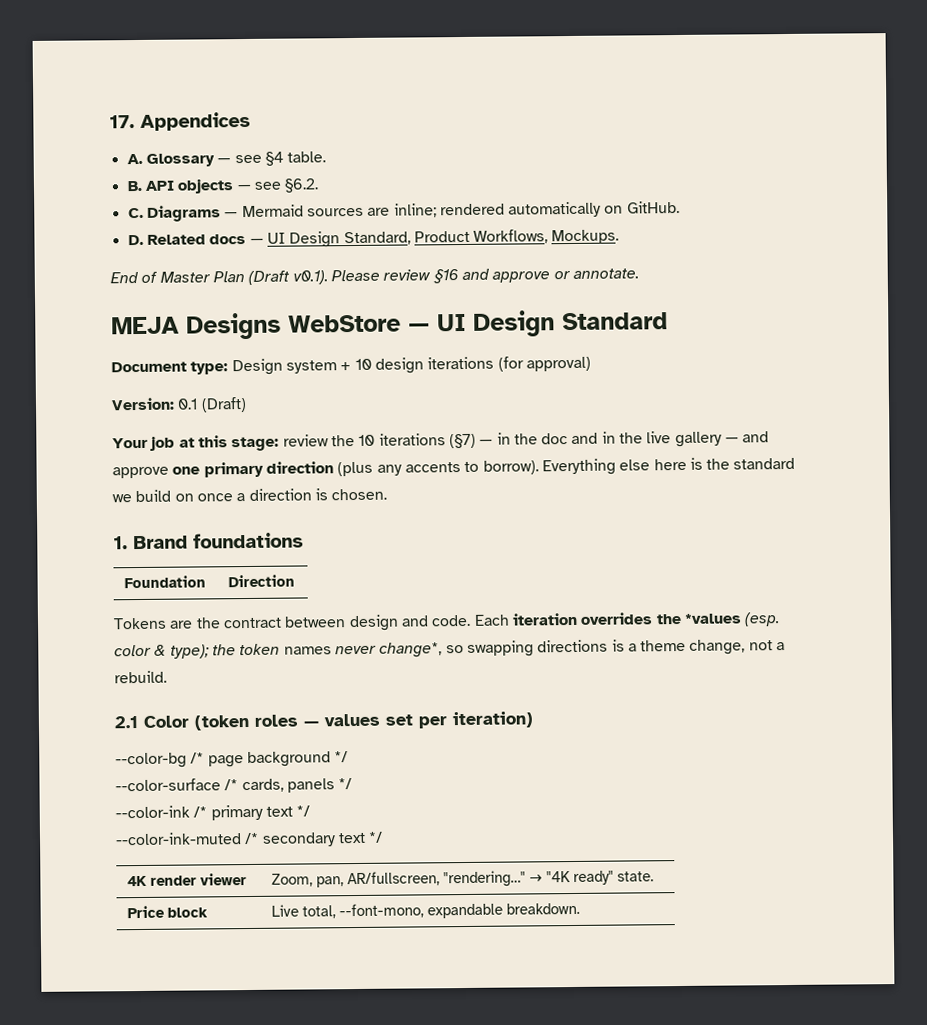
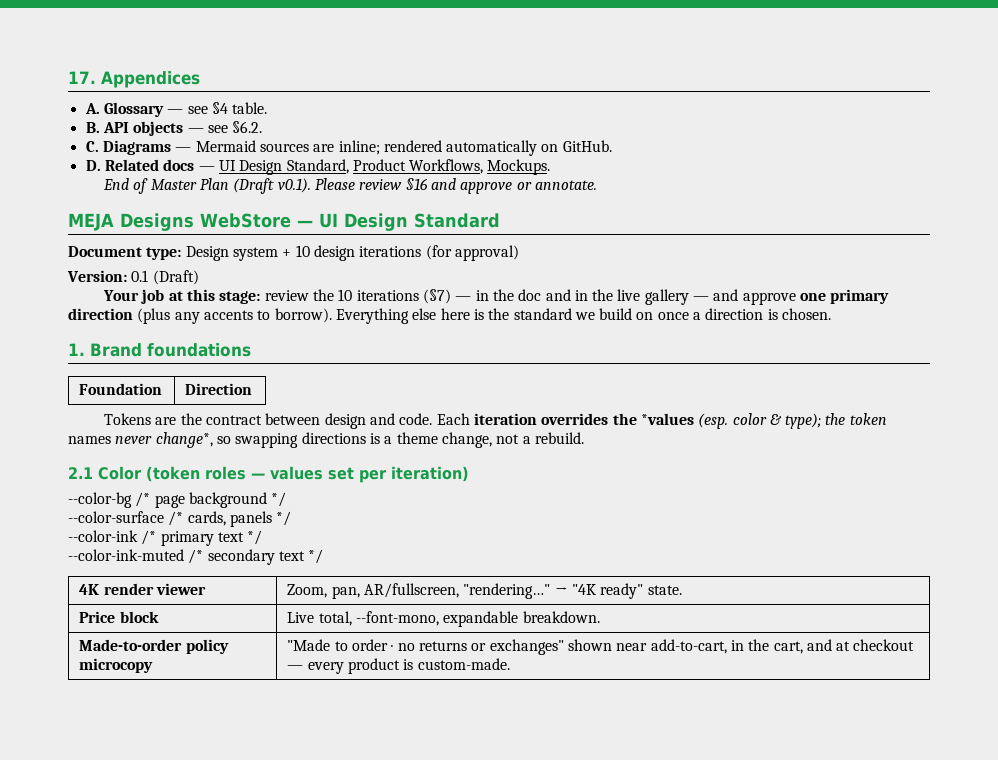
+ Made-to-order policy microcopy | "Made to order · no returns or exchanges" shown near add-to-cart, in the cart, and at checkout — every product is custom-made.

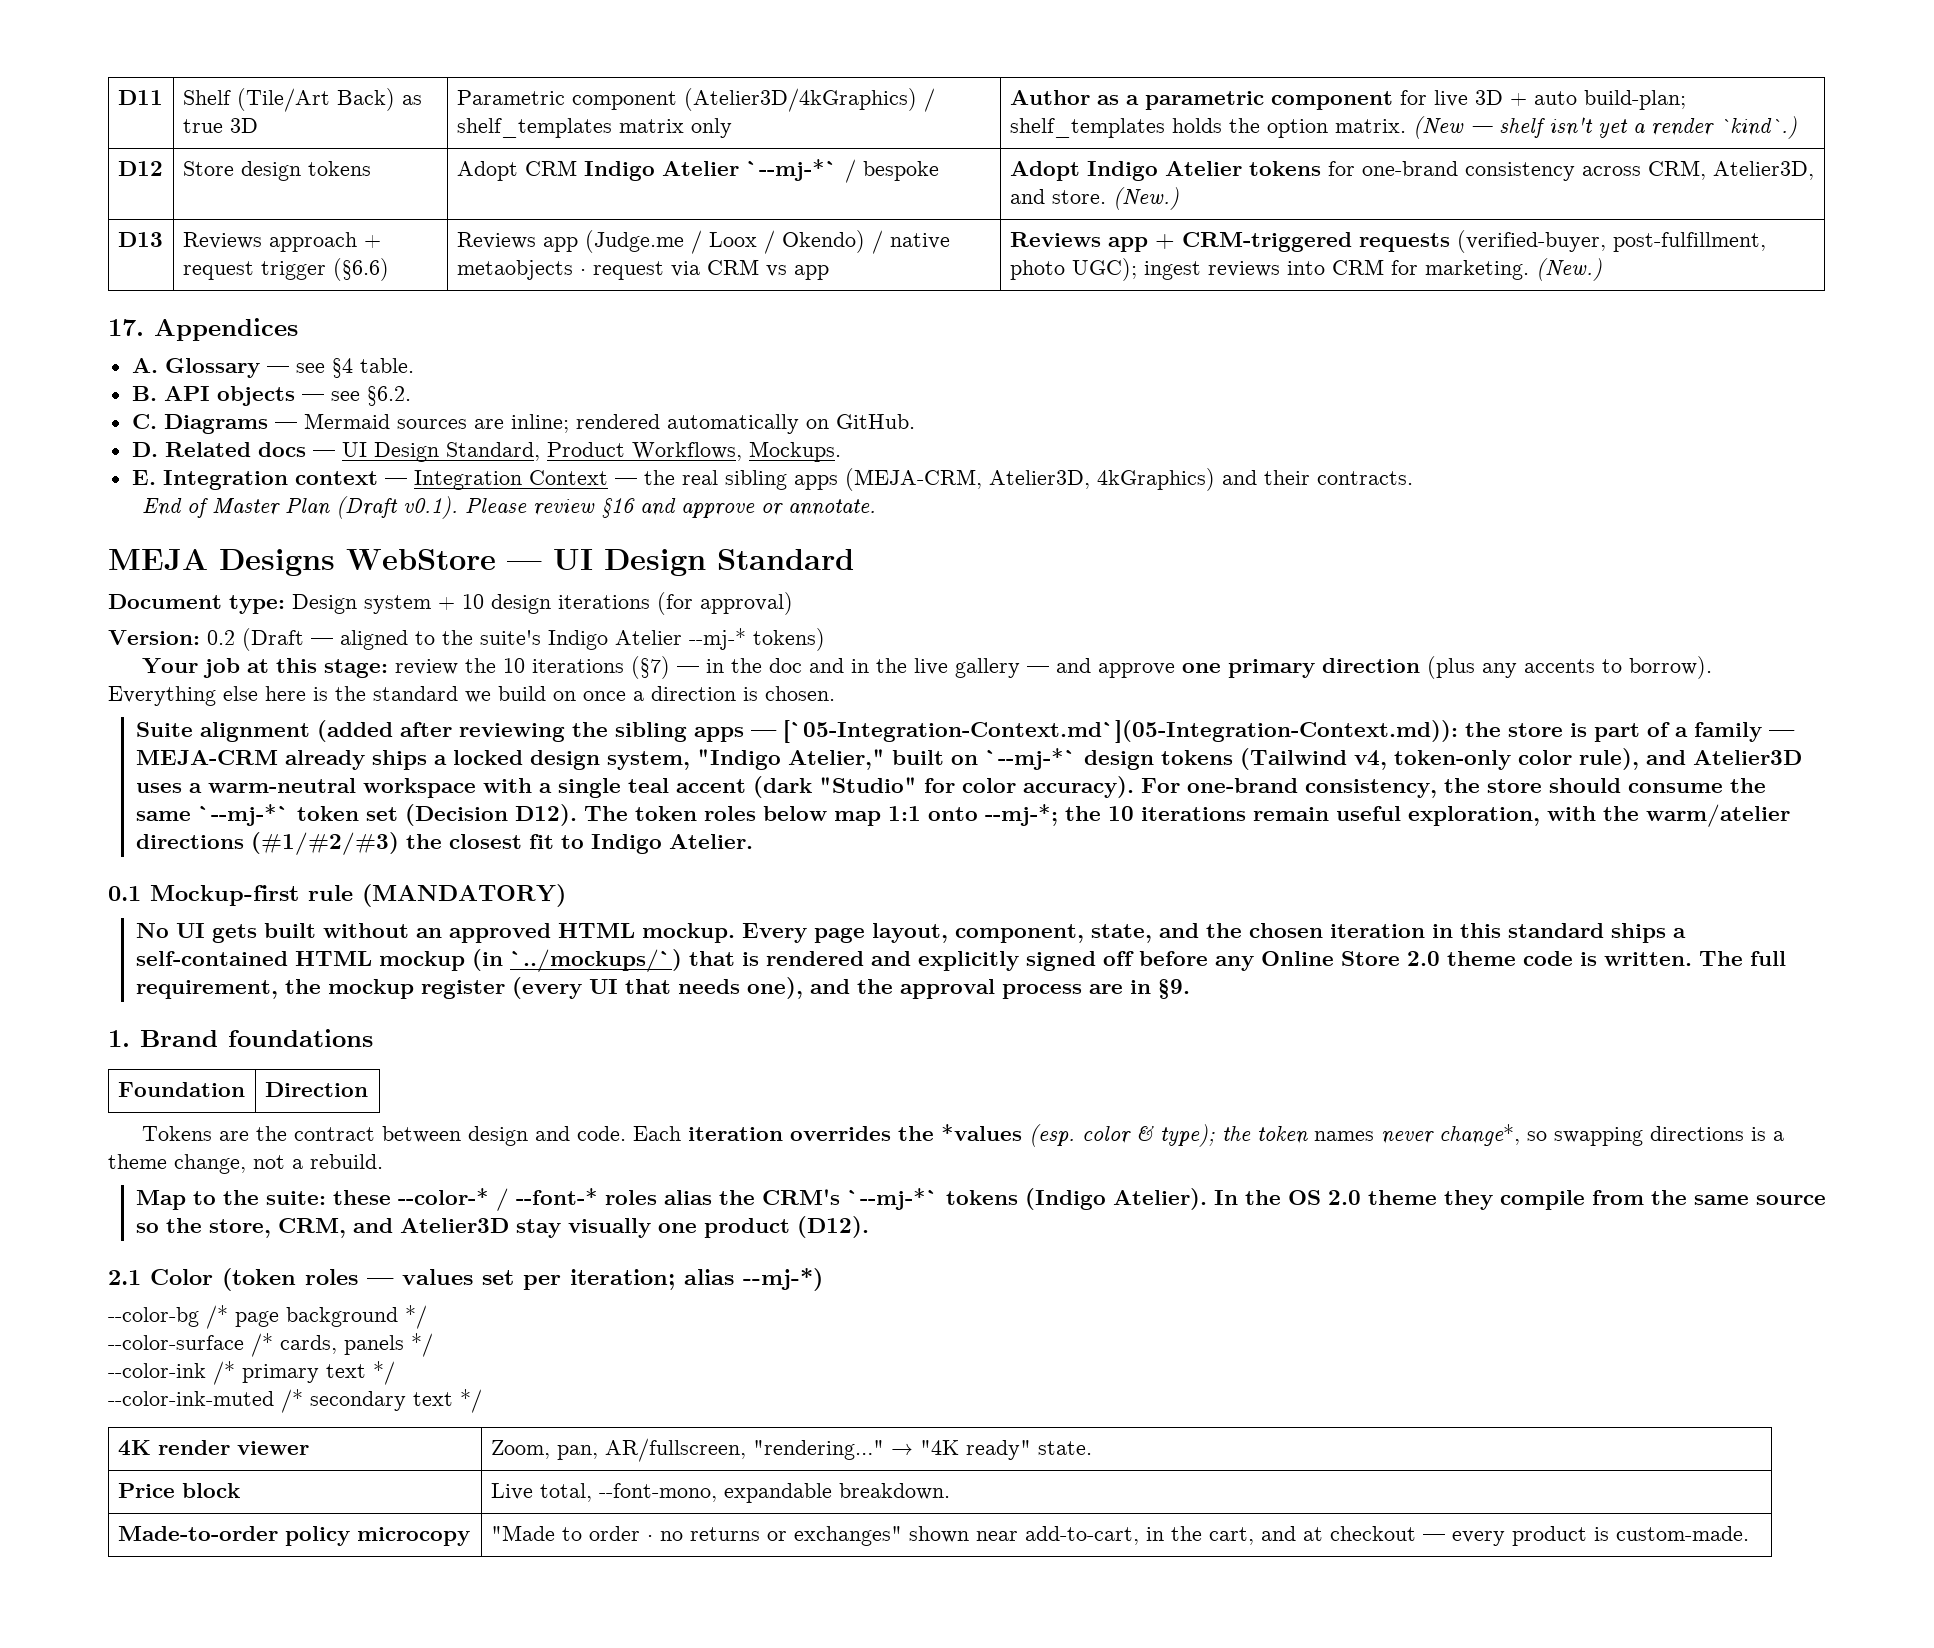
+ D11 | Shelf (Tile/Art Back) as true 3D | Parametric component (Atelier3D/4kGraphics) / shelf_templates matrix only | Author as a parametric component for live 3D + auto build-plan; shelf_templates holds the option matrix. (New — shelf isn't yet a render `kind`.)
+ D12 | Store design tokens | Adopt CRM Indigo Atelier `--mj-*` / bespoke | Adopt Indigo Atelier tokens for one-brand consistency across CRM, Atelier3D, and store. (New.)
+ D13 | Reviews approach + request trigger (§6.6) | Reviews app (Judge.me / Loox / Okendo) / native metaobjects · request via CRM vs app | Reviews app + CRM-triggered requests (verified-buyer, post-fulfillment, photo UGC); ingest reviews into CRM for marketing. (New.)
+ E. Integration context — Integration Context — the real sibling apps (MEJA‑CRM, Atelier3D, 4kGraphics) and their contracts.
- Version: 0.1 (Draft)
+ Version: 0.2 (Draft — aligned to the suite's Indigo Atelier --mj-* tokens)
+ Suite alignment (added after reviewing the sibling apps — [`05-Integration-Context.md`](05-Integration-Context.md)): the store is part of a family — MEJA‑CRM already ships a locked design system, "Indigo Atelier," built on `--mj-*` design tokens (Tailwind v4, token-only color rule), and Atelier3D uses a warm-neutral workspace with a single teal accent (dark "Studio" for color accuracy). For one-brand consistency, the store should consume the same `--mj-*` token set (Decision D12). The token roles below map 1:1 onto --mj-*; the 10 iterations remain useful exploration, with the warm/atelier directions (#1/#2/#3) the closest fit to Indigo Atelier.
+ 0.1 Mockup-first rule (MANDATORY)
+ No UI gets built without an approved HTML mockup. Every page layout, component, state, and the chosen iteration in this standard ships a self-contained HTML mockup (in `../mockups/`) that is rendered and explicitly signed off before any Online Store 2.0 theme code is written. The full requirement, the mockup register (every UI that needs one), and the approval process are in §9.
+ Map to the suite: these --color-* / --font-* roles alias the CRM's `--mj-*` tokens (Indigo Atelier). In the OS 2.0 theme they compile from the same source so the store, CRM, and Atelier3D stay visually one product (D12).
- 2.1 Color (token roles — values set per iteration)
+ 2.1 Color (token roles — values set per iteration; alias --mj-*)

